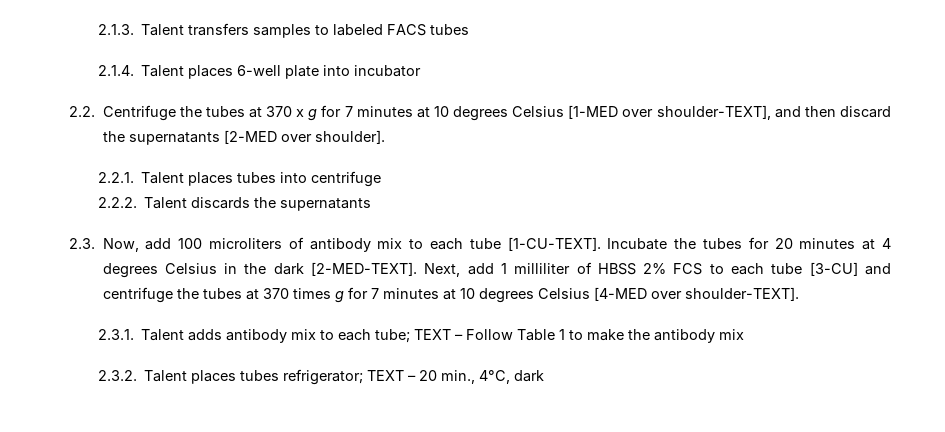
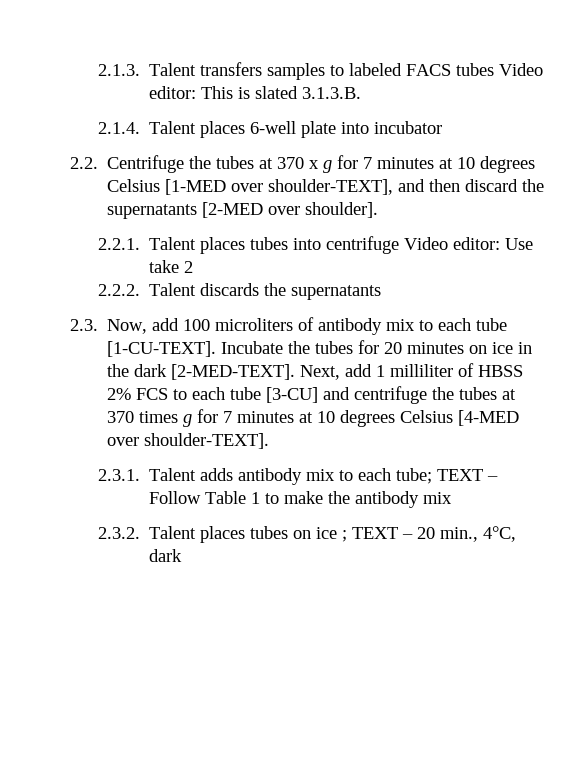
- 2.1.3. Talent transfers samples to labeled FACS tubes
+ 2.1.3. Talent transfers samples to labeled FACS tubes Video editor: This is slated 3.1.3.B.
- 2.2.1. Talent places tubes into centrifuge
+ 2.2.1. Talent places tubes into centrifuge Video editor: Use take 2
- Incubate the tubes for 20 minutes at 4 degrees Celsius in the dark [2-MED-TEXT].
+ Incubate the tubes for 20 minutes on ice in the dark [2-MED-TEXT].
- 2.3.2. Talent places tubes refrigerator; TEXT – 20 min., 4°C, dark
+ 2.3.2. Talent places tubes on ice ; TEXT – 20 min., 4°C, dark

